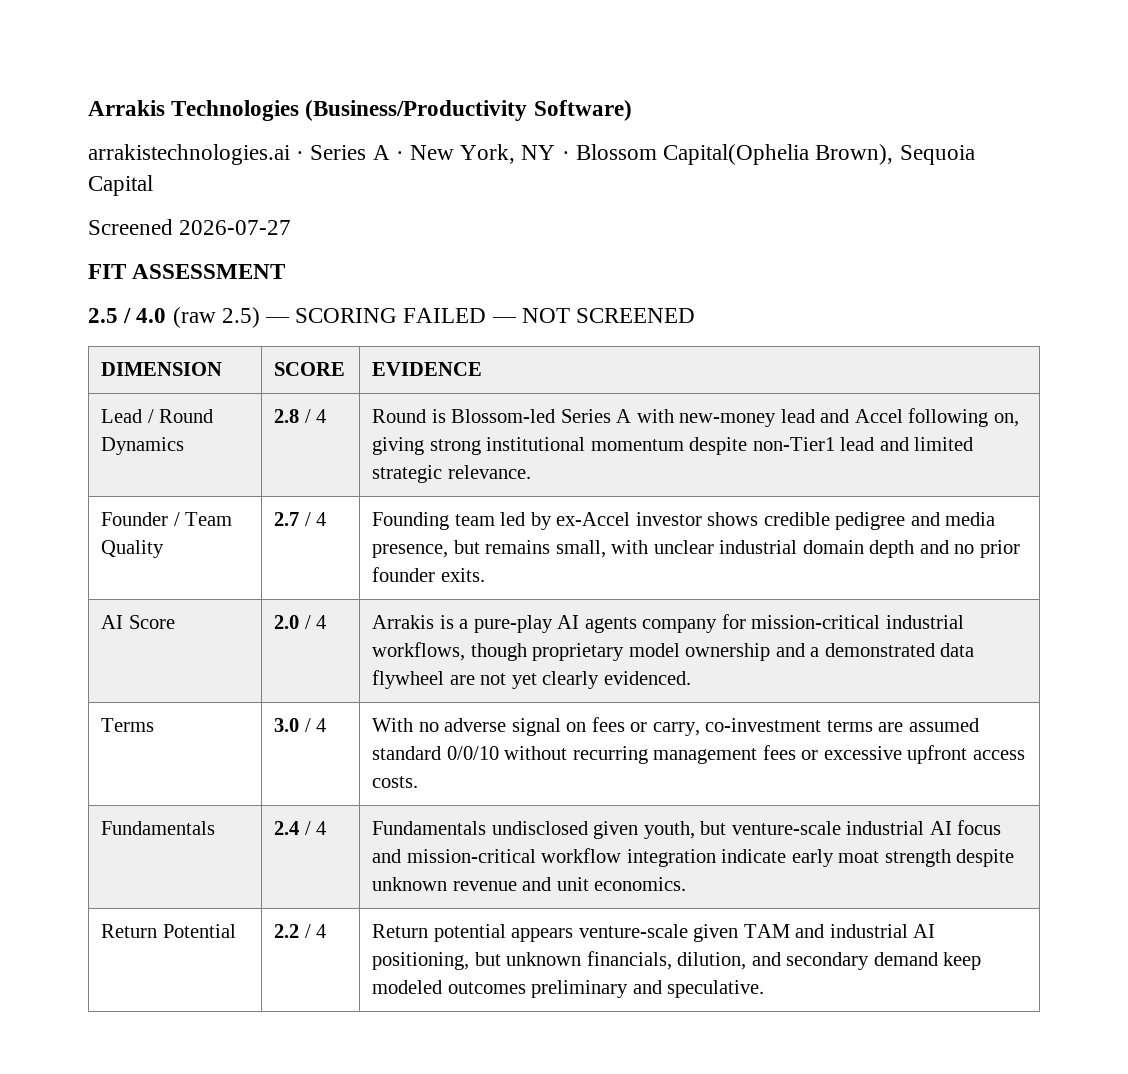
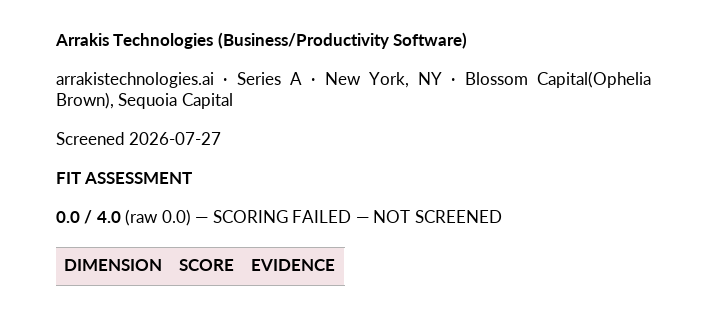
- 2.5 / 4.0 (raw 2.5) — SCORING FAILED — NOT SCREENED
+ 0.0 / 4.0 (raw 0.0) — SCORING FAILED — NOT SCREENED
- Lead / Round Dynamics | 2.8 / 4 | Round is Blossom-led Series A with new-money lead and Accel following on, giving strong institutional momentum despite non-Tier1 lead and limited strategic relevance.
- Founder / Team Quality | 2.7 / 4 | Founding team led by ex-Accel investor shows credible pedigree and media presence, but remains small, with unclear industrial domain depth and no prior founder exits.
- AI Score | 2.0 / 4 | Arrakis is a pure-play AI agents company for mission-critical industrial workflows, though proprietary model ownership and a demonstrated data flywheel are not yet clearly evidenced.
- Terms | 3.0 / 4 | With no adverse signal on fees or carry, co-investment terms are assumed standard 0/0/10 without recurring management fees or excessive upfront access costs.
- Fundamentals | 2.4 / 4 | Fundamentals undisclosed given youth, but venture-scale industrial AI focus and mission-critical workflow integration indicate early moat strength despite unknown revenue and unit economics.
- Return Potential | 2.2 / 4 | Return potential appears venture-scale given TAM and industrial AI positioning, but unknown financials, dilution, and secondary demand keep modeled outcomes preliminary and speculative.

